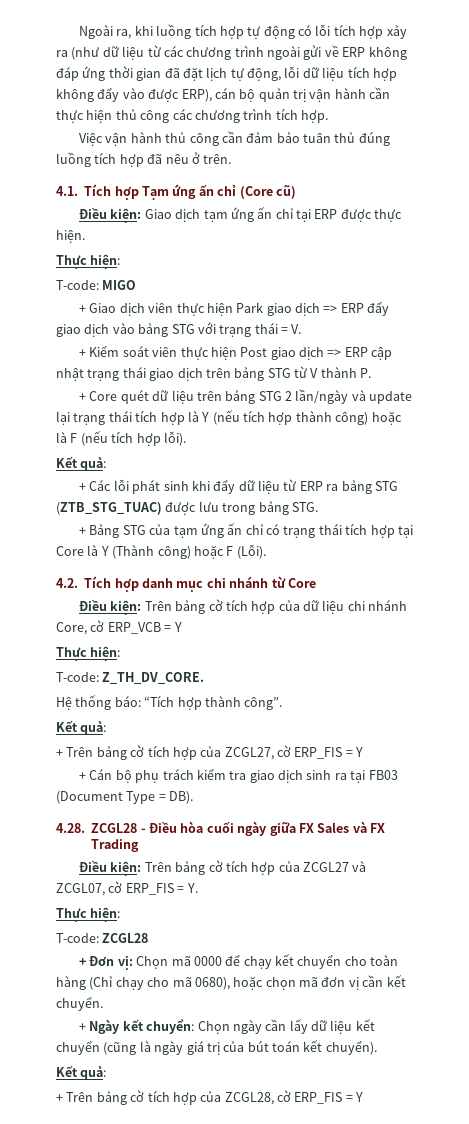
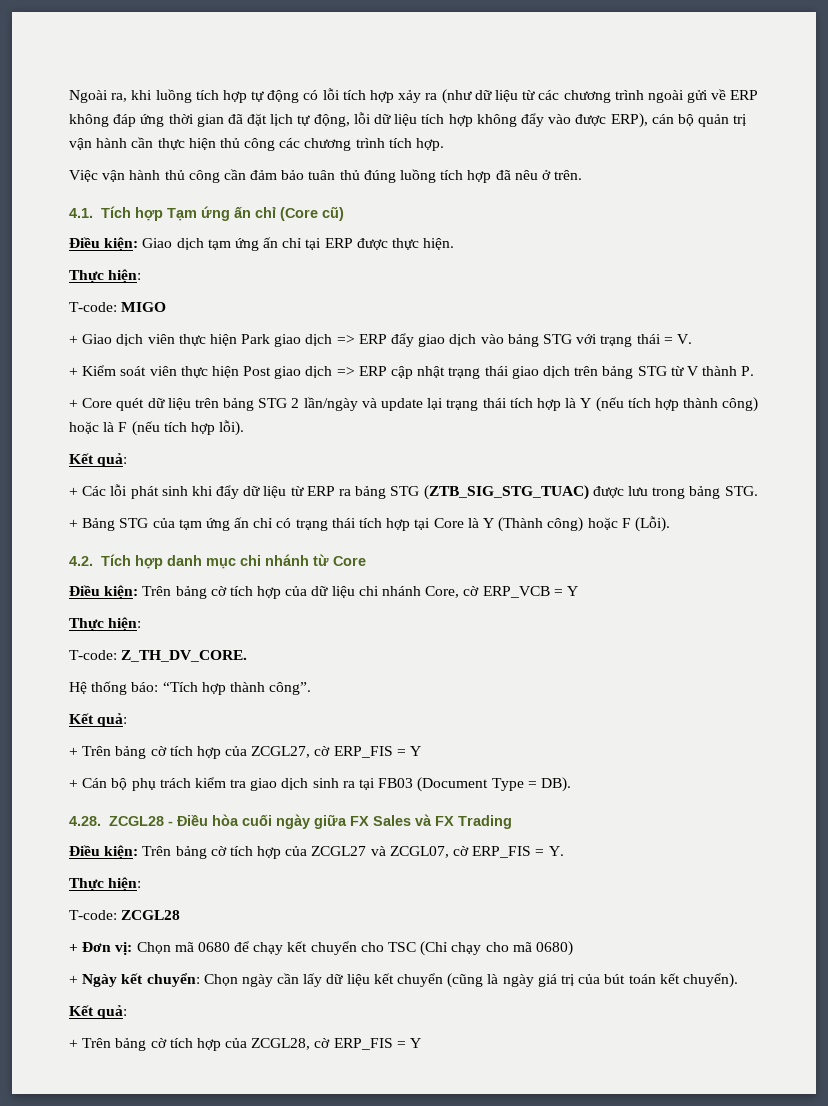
- + Các lỗi phát sinh khi đẩy dữ liệu từ ERP ra bảng STG (ZTB_STG_TUAC) được lưu trong bảng STG.
+ + Các lỗi phát sinh khi đẩy dữ liệu từ ERP ra bảng STG (ZTB_SIG_STG_TUAC) được lưu trong bảng STG.
- + Đơn vị: Chọn mã 0000 để chạy kết chuyển cho toàn hàng (Chỉ chạy cho mã 0680), hoặc chọn mã đơn vị cần kết chuyển.
+ + Đơn vị: Chọn mã 0680 để chạy kết chuyển cho TSC (Chỉ chạy cho mã 0680)

